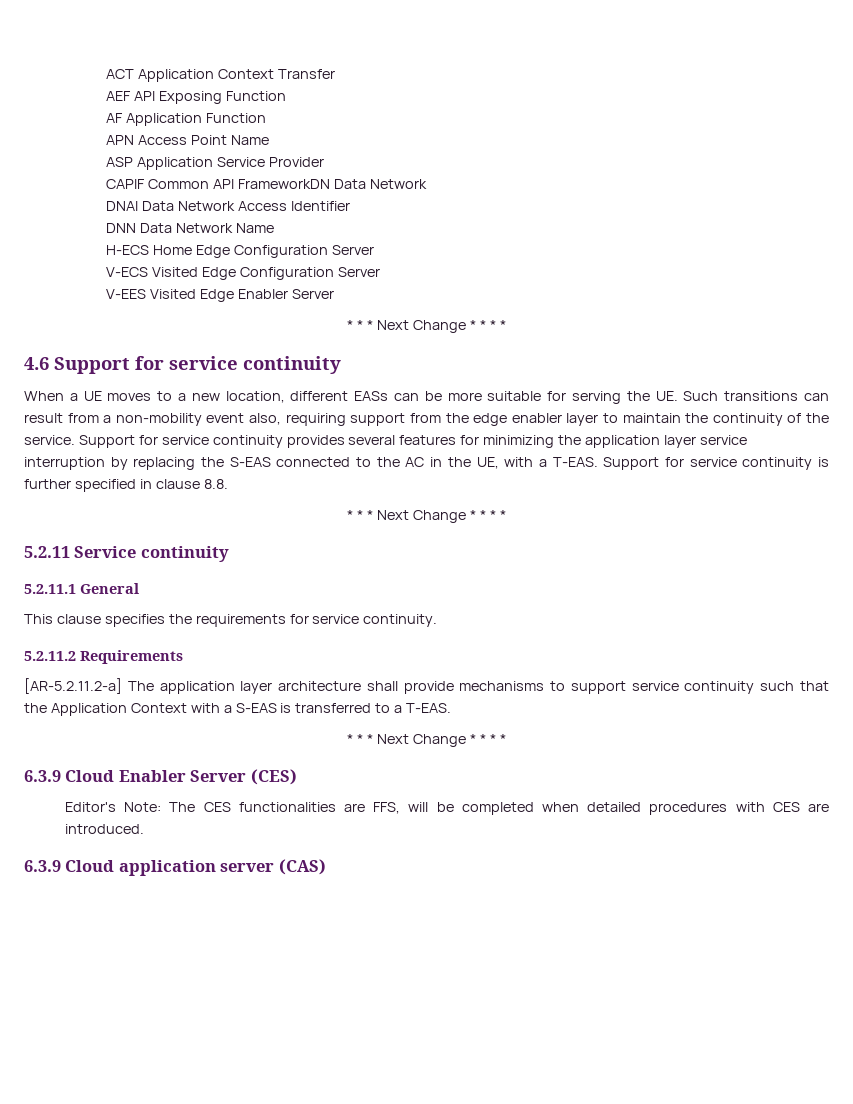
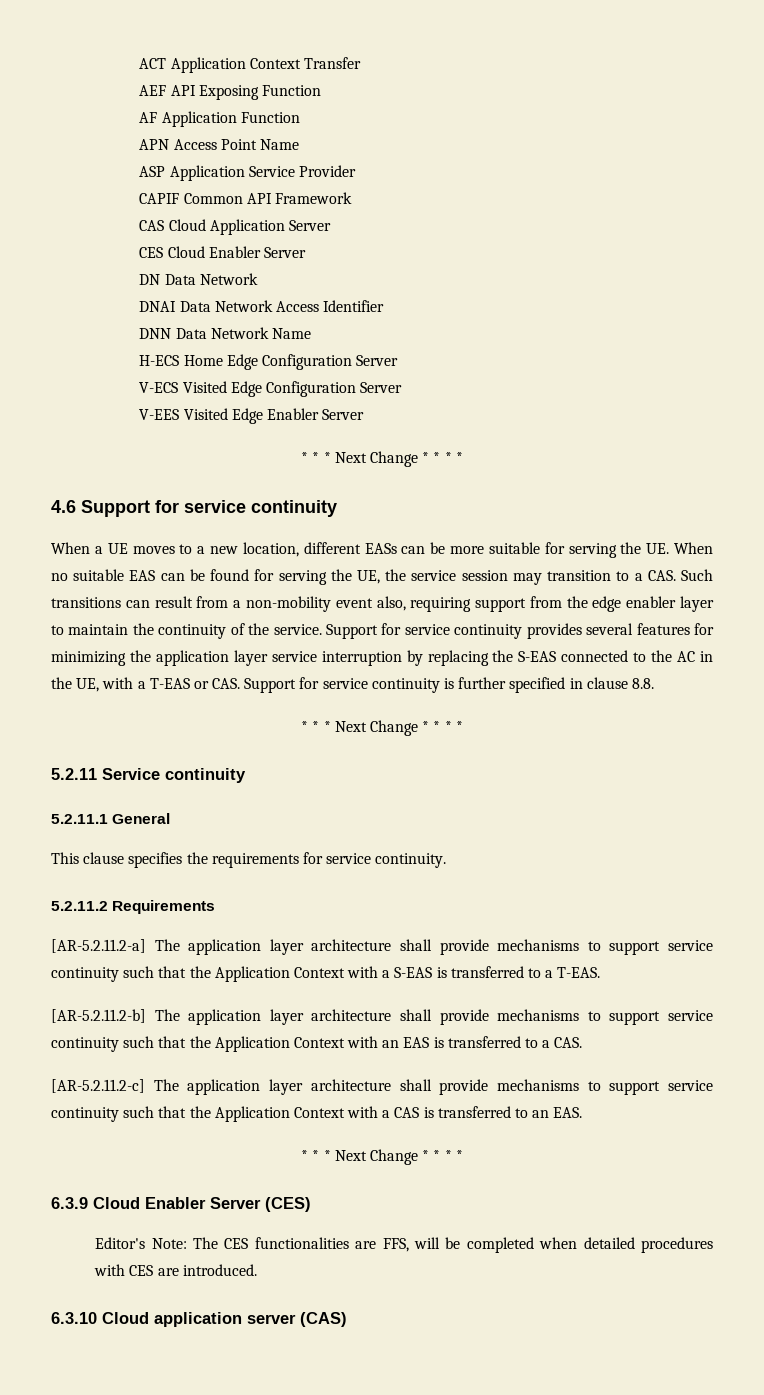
- CAPIF Common API FrameworkDN Data Network
+ CAPIF Common API Framework
+ CAS Cloud Application Server
+ CES Cloud Enabler Server
+ DN Data Network
- When a UE moves to a new location, different EASs can be more suitable for serving the UE. Such transitions can result from a non-mobility event also, requiring support from the edge enabler layer to maintain the continuity of the service.
+ When a UE moves to a new location, different EASs can be more suitable for serving the UE. When no suitable EAS can be found for serving the UE, the service session may transition to a CAS. Such transitions can result from a non-mobility event also, requiring support from the edge enabler layer to maintain the continuity of the service.
- Support for service continuity provides several features for minimizing the application layer service interruption by replacing the S-EAS connected to the AC in the UE, with a T-EAS. Support for service continuity is further specified in clause 8.8.
+ Support for service continuity provides several features for minimizing the application layer service interruption by replacing the S-EAS connected to the AC in the UE, with a T-EAS or CAS. Support for service continuity is further specified in clause 8.8.
+ [AR-5.2.11.2-b] The application layer architecture shall provide mechanisms to support service continuity such that the Application Context with an EAS is transferred to a CAS.
+ [AR-5.2.11.2-c] The application layer architecture shall provide mechanisms to support service continuity such that the Application Context with a CAS is transferred to an EAS.
- 6.3.9 Cloud application server (CAS)
+ 6.3.10 Cloud application server (CAS)

